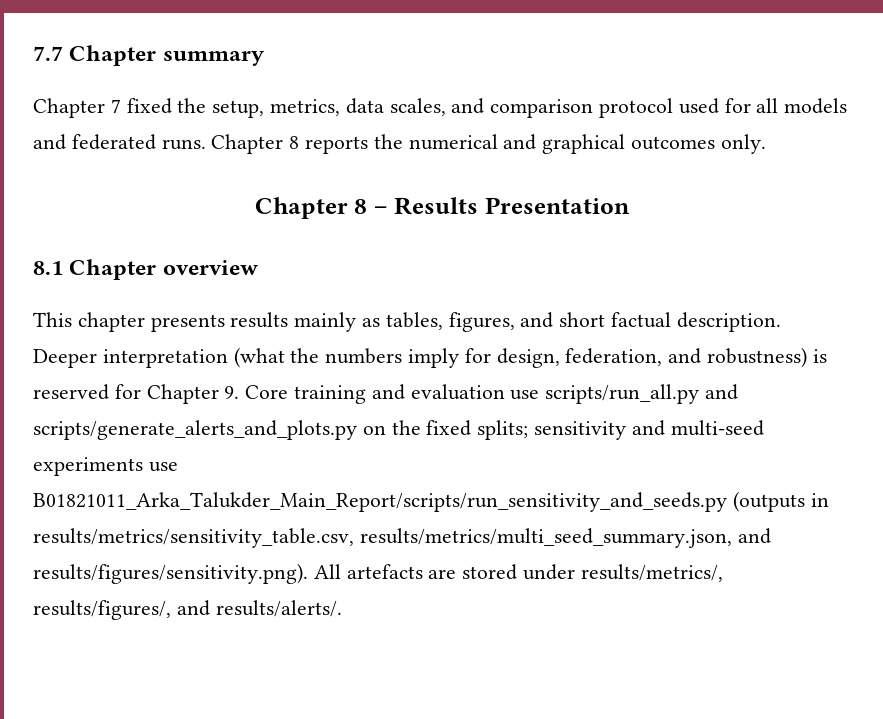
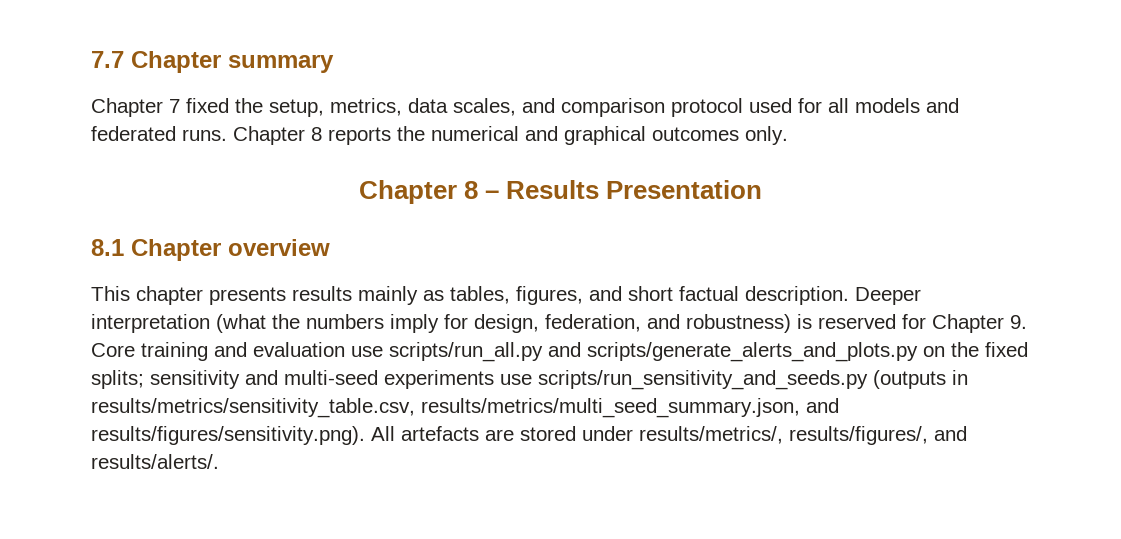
- Deeper interpretation (what the numbers imply for design, federation, and robustness) is reserved for Chapter 9. Core training and evaluation use scripts/run_all.py and scripts/generate_alerts_and_plots.py on the fixed splits; sensitivity and multi-seed experiments use B01821011_Arka_Talukder_Main_Report/scripts/run_sensitivity_and_seeds.py (outputs in results/metrics/sensitivity_table.csv, results/metrics/multi_seed_summary.json, and results/figures/sensitivity.png). All artefacts are stored under results/metrics/, results/figures/, and results/alerts/.
+ Deeper interpretation (what the numbers imply for design, federation, and robustness) is reserved for Chapter 9. Core training and evaluation use scripts/run_all.py and scripts/generate_alerts_and_plots.py on the fixed splits; sensitivity and multi-seed experiments use scripts/run_sensitivity_and_seeds.py (outputs in results/metrics/sensitivity_table.csv, results/metrics/multi_seed_summary.json, and results/figures/sensitivity.png). All artefacts are stored under results/metrics/, results/figures/, and results/alerts/.

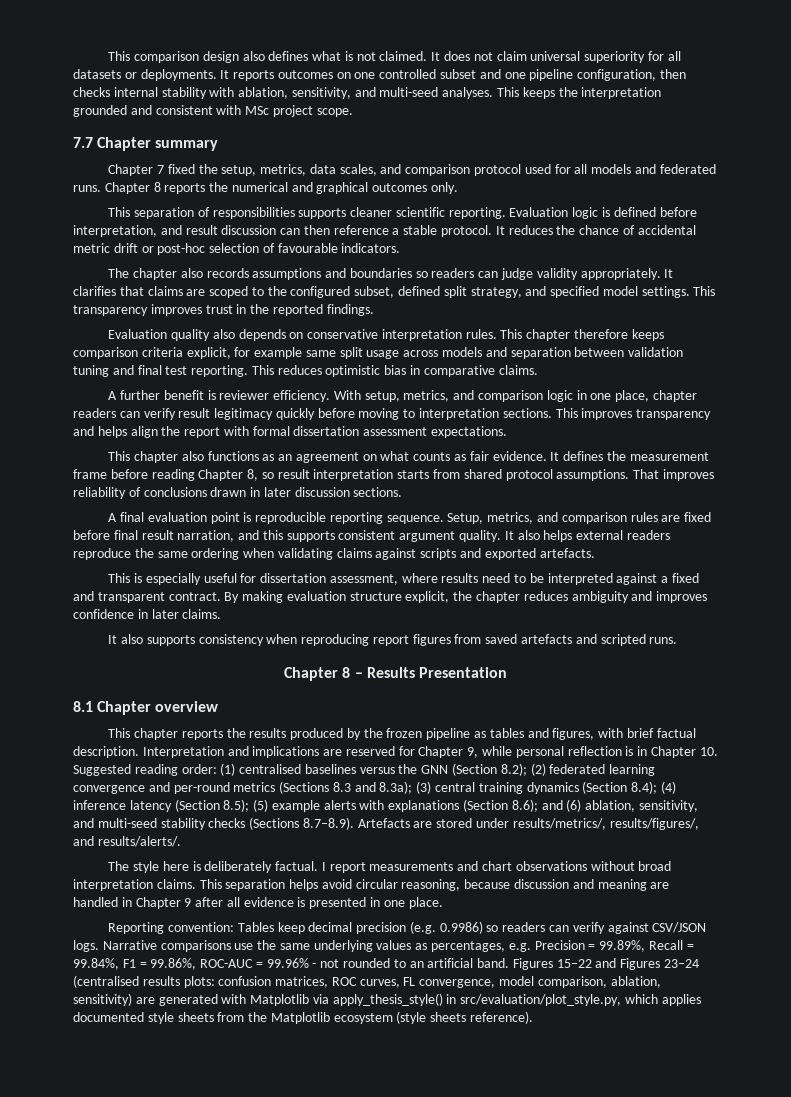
+ This comparison design also defines what is not claimed. It does not claim universal superiority for all datasets or deployments. It reports outcomes on one controlled subset and one pipeline configuration, then checks internal stability with ablation, sensitivity, and multi-seed analyses. This keeps the interpretation grounded and consistent with MSc project scope.
+ This separation of responsibilities supports cleaner scientific reporting. Evaluation logic is defined before interpretation, and result discussion can then reference a stable protocol. It reduces the chance of accidental metric drift or post-hoc selection of favourable indicators.
+ The chapter also records assumptions and boundaries so readers can judge validity appropriately. It clarifies that claims are scoped to the configured subset, defined split strategy, and specified model settings. This transparency improves trust in the reported findings.
+ Evaluation quality also depends on conservative interpretation rules. This chapter therefore keeps comparison criteria explicit, for example same split usage across models and separation between validation tuning and final test reporting. This reduces optimistic bias in comparative claims.
+ A further benefit is reviewer efficiency. With setup, metrics, and comparison logic in one place, chapter readers can verify result legitimacy quickly before moving to interpretation sections. This improves transparency and helps align the report with formal dissertation assessment expectations.
+ This chapter also functions as an agreement on what counts as fair evidence. It defines the measurement frame before reading Chapter 8, so result interpretation starts from shared protocol assumptions. That improves reliability of conclusions drawn in later discussion sections.
+ A final evaluation point is reproducible reporting sequence. Setup, metrics, and comparison rules are fixed before final result narration, and this supports consistent argument quality. It also helps external readers reproduce the same ordering when validating claims against scripts and exported artefacts.
+ This is especially useful for dissertation assessment, where results need to be interpreted against a fixed and transparent contract. By making evaluation structure explicit, the chapter reduces ambiguity and improves confidence in later claims.
+ It also supports consistency when reproducing report figures from saved artefacts and scripted runs.
- This chapter presents results mainly as tables, figures, and short factual description. Deeper interpretation (what the numbers imply for design, federation, and robustness) is reserved for Chapter 9. Core training and evaluation use scripts/run_all.py and scripts/generate_alerts_and_plots.py on the fixed splits; sensitivity and multi-seed experiments use scripts/run_sensitivity_and_seeds.py (outputs in results/metrics/sensitivity_table.csv, results/metrics/multi_seed_summary.json, and results/figures/sensitivity.png). All artefacts are stored under results/metrics/, results/figures/, and results/alerts/.
+ This chapter reports the results produced by the frozen pipeline as tables and figures, with brief factual description. Interpretation and implications are reserved for Chapter 9, while personal reflection is in Chapter 10. Suggested reading order: (1) centralised baselines versus the GNN (Section 8.2); (2) federated learning convergence and per-round metrics (Sections 8.3 and 8.3a); (3) central training dynamics (Section 8.4); (4) inference latency (Section 8.5); (5) example alerts with explanations (Section 8.6); and (6) ablation, sensitivity, and multi-seed stability checks (Sections 8.7–8.9). Artefacts are stored under results/metrics/, results/figures/, and results/alerts/.
+ The style here is deliberately factual. I report measurements and chart observations without broad interpretation claims. This separation helps avoid circular reasoning, because discussion and meaning are handled in Chapter 9 after all evidence is presented in one place.
+ Reporting convention: Tables keep decimal precision (e.g. 0.9986) so readers can verify against CSV/JSON logs. Narrative comparisons use the same underlying values as percentages, e.g. Precision = 99.89%, Recall = 99.84%, F1 = 99.86%, ROC-AUC = 99.96% - not rounded to an artificial band. Figures 15–22 and Figures 23–24 (centralised results plots: confusion matrices, ROC curves, FL convergence, model comparison, ablation, sensitivity) are generated with Matplotlib via apply_thesis_style() in src/evaluation/plot_style.py, which applies documented style sheets from the Matplotlib ecosystem (style sheets reference).

